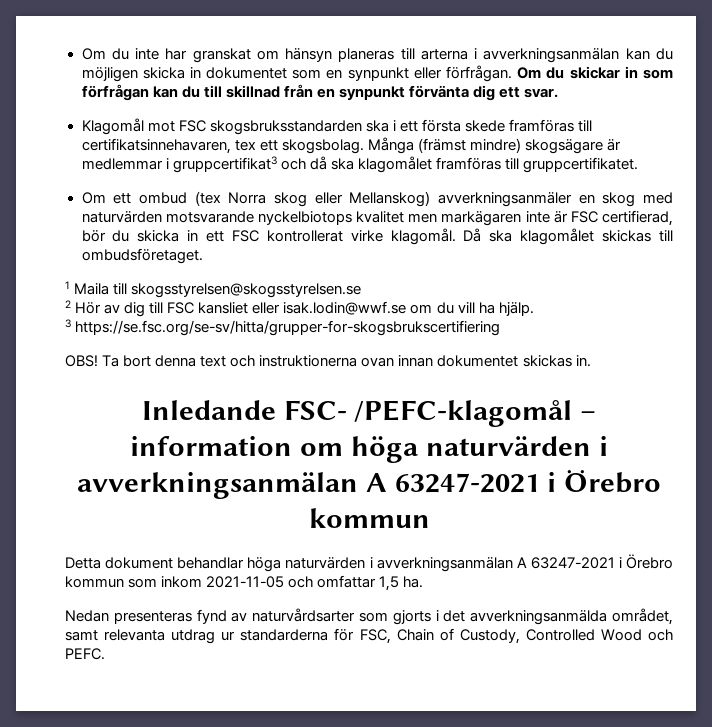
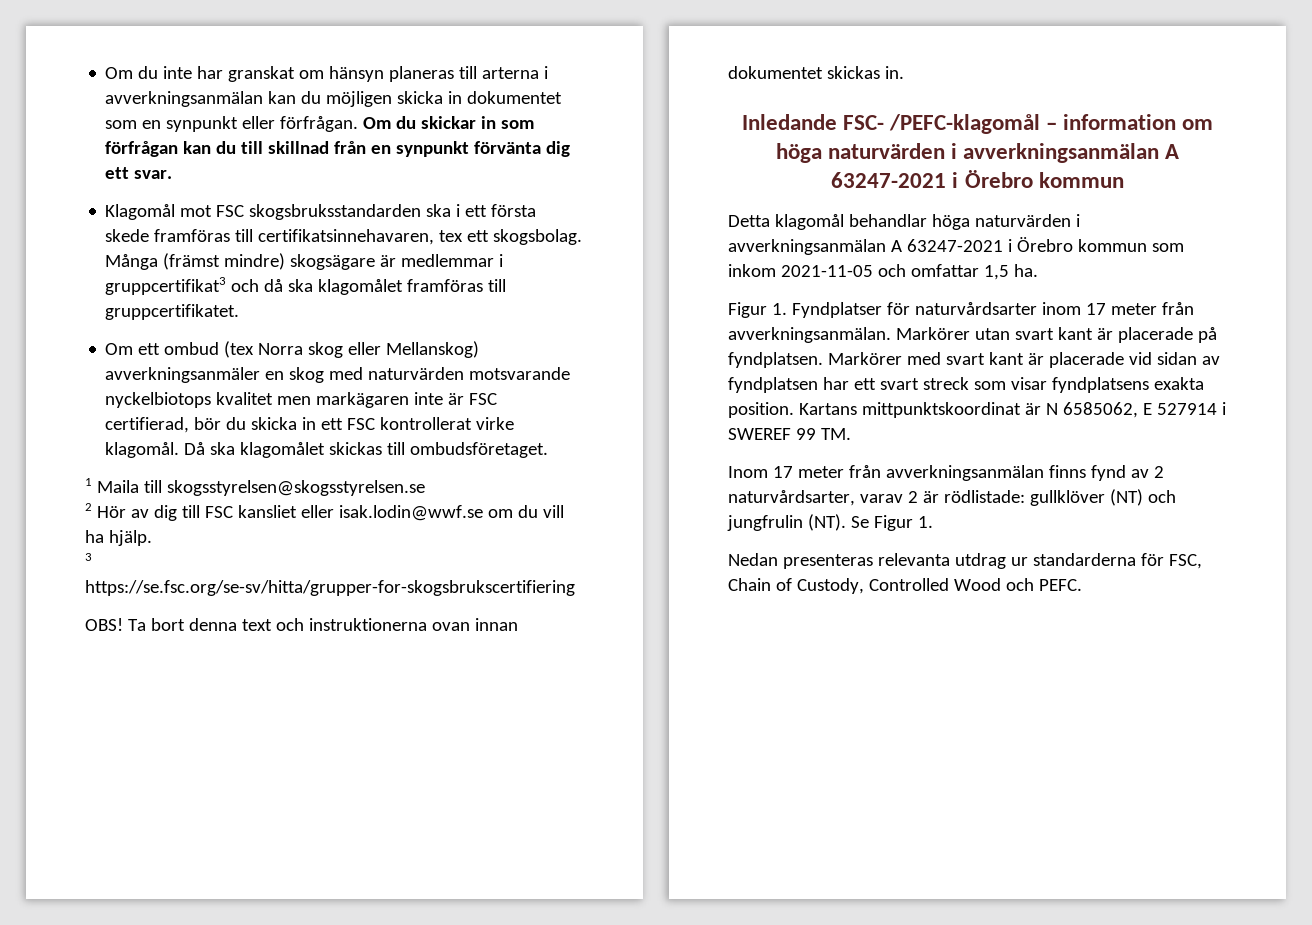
- Detta dokument behandlar höga naturvärden i avverkningsanmälan A 63247-2021 i Örebro kommun som inkom 2021-11-05 och omfattar 1,5 ha.
+ Detta klagomål behandlar höga naturvärden i avverkningsanmälan A 63247-2021 i Örebro kommun som inkom 2021-11-05 och omfattar 1,5 ha.
- Nedan presenteras fynd av naturvårdsarter som gjorts i det avverkningsanmälda området, samt relevanta utdrag ur standarderna för FSC, Chain of Custody, Controlled Wood och PEFC.
+ Figur 1. Fyndplatser för naturvårdsarter inom 17 meter från avverkningsanmälan. Markörer utan svart kant är placerade på fyndplatsen. Markörer med svart kant är placerade vid sidan av fyndplatsen har ett svart streck som visar fyndplatsens exakta position. Kartans mittpunktskoordinat är N 6585062, E 527914 i SWEREF 99 TM.
+ Inom 17 meter från avverkningsanmälan finns fynd av 2 naturvårdsarter, varav 2 är rödlistade: gullklöver (NT) och jungfrulin (NT). Se Figur 1.
+ Nedan presenteras relevanta utdrag ur standarderna för FSC, Chain of Custody, Controlled Wood och PEFC.

